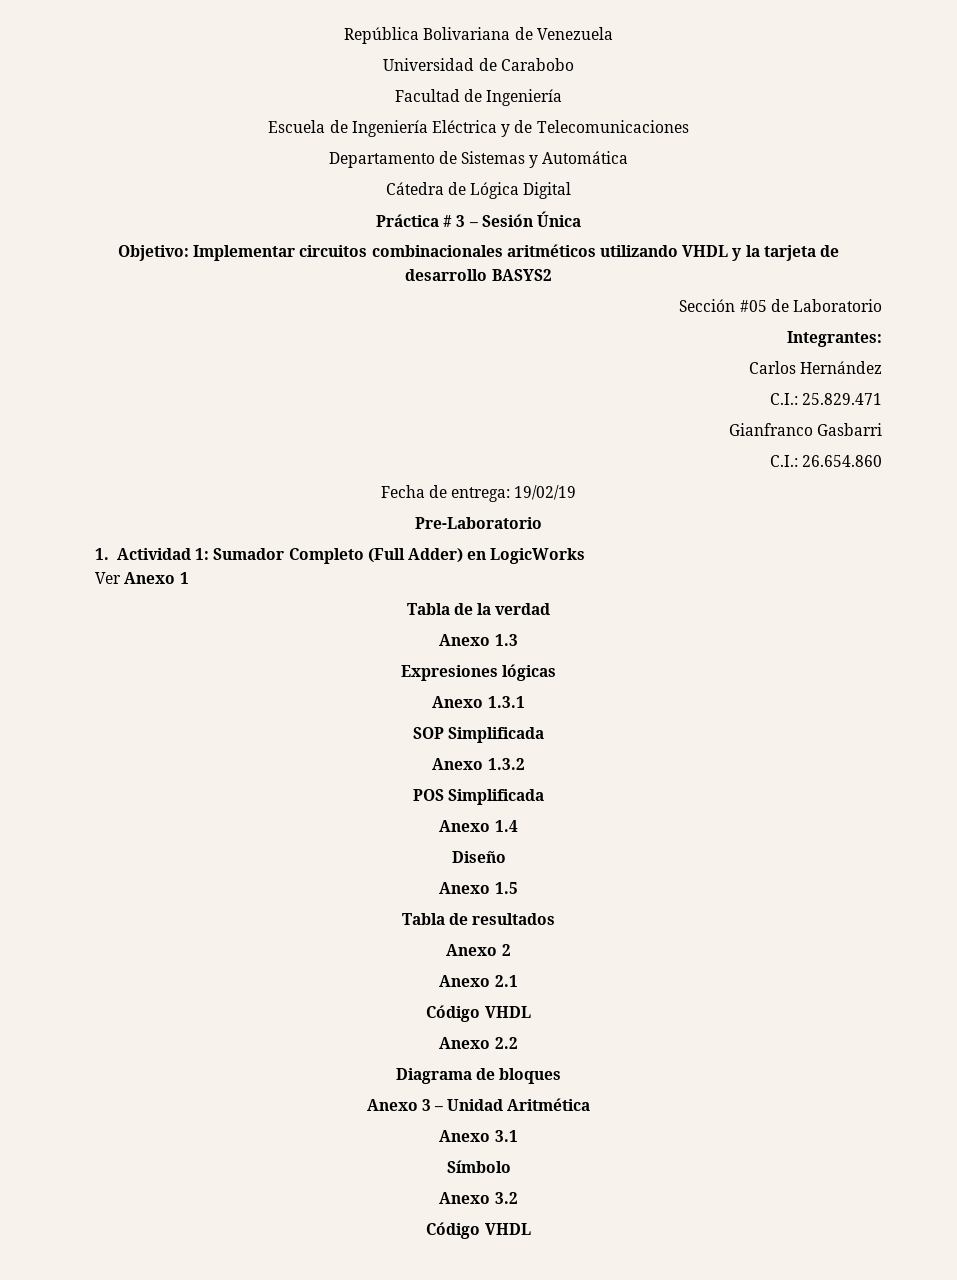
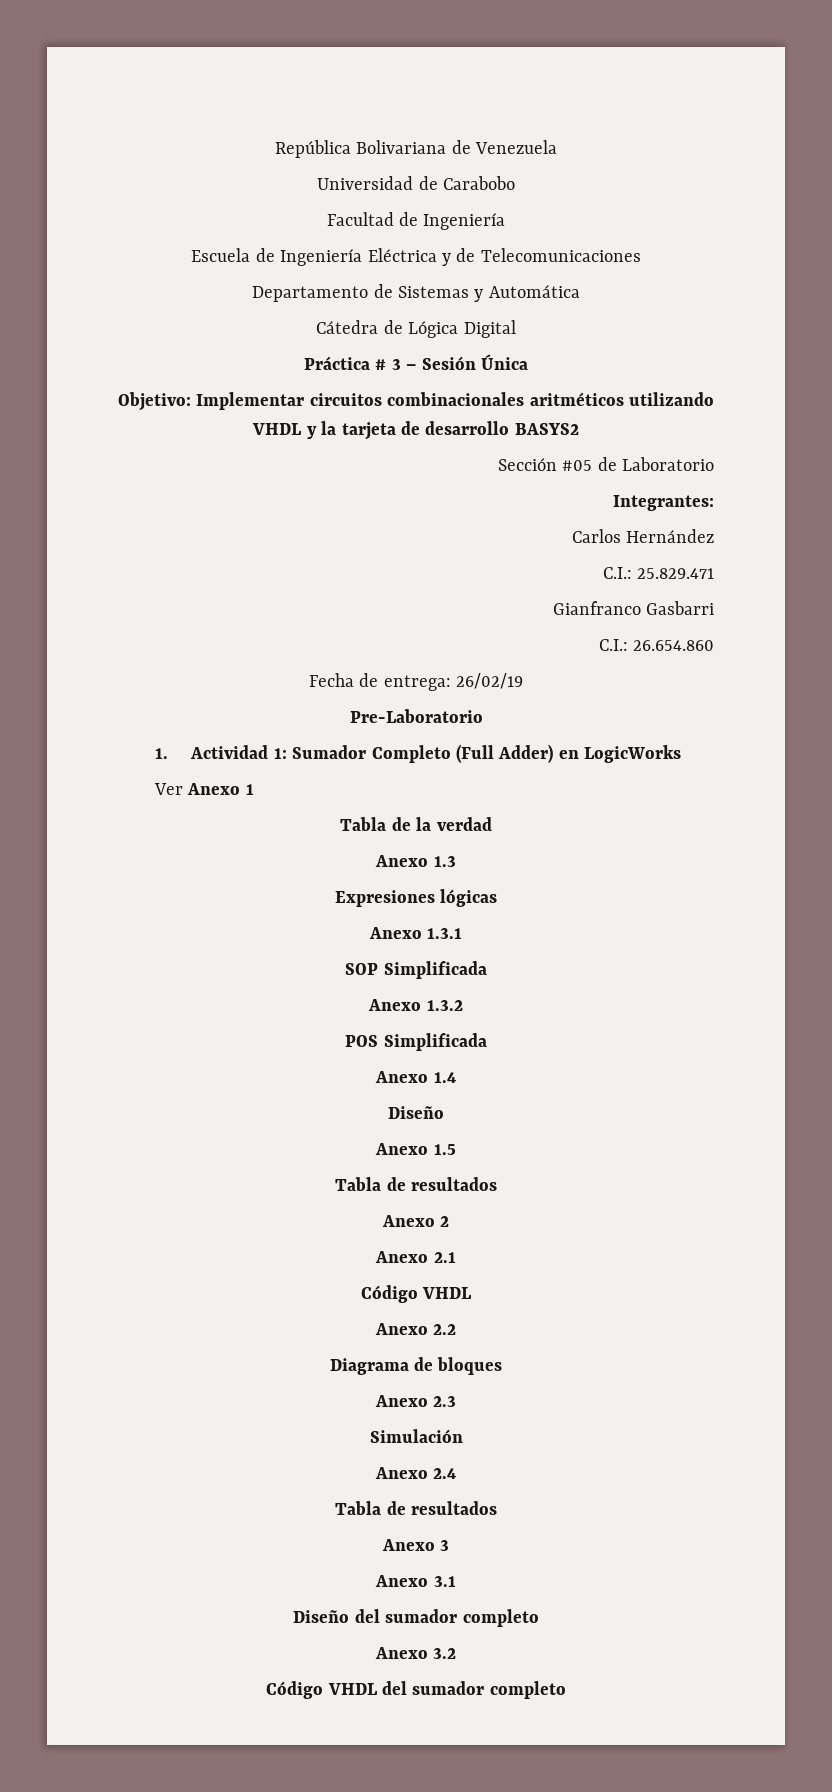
- Fecha de entrega: 19/02/19
+ Fecha de entrega: 26/02/19
+ Anexo 2.3
+ Simulación
+ Anexo 2.4
+ Tabla de resultados
- Anexo 3 – Unidad Aritmética
+ Anexo 3
- Símbolo
+ Diseño del sumador completo
  Anexo 3.2
- Código VHDL
+ Código VHDL del sumador completo

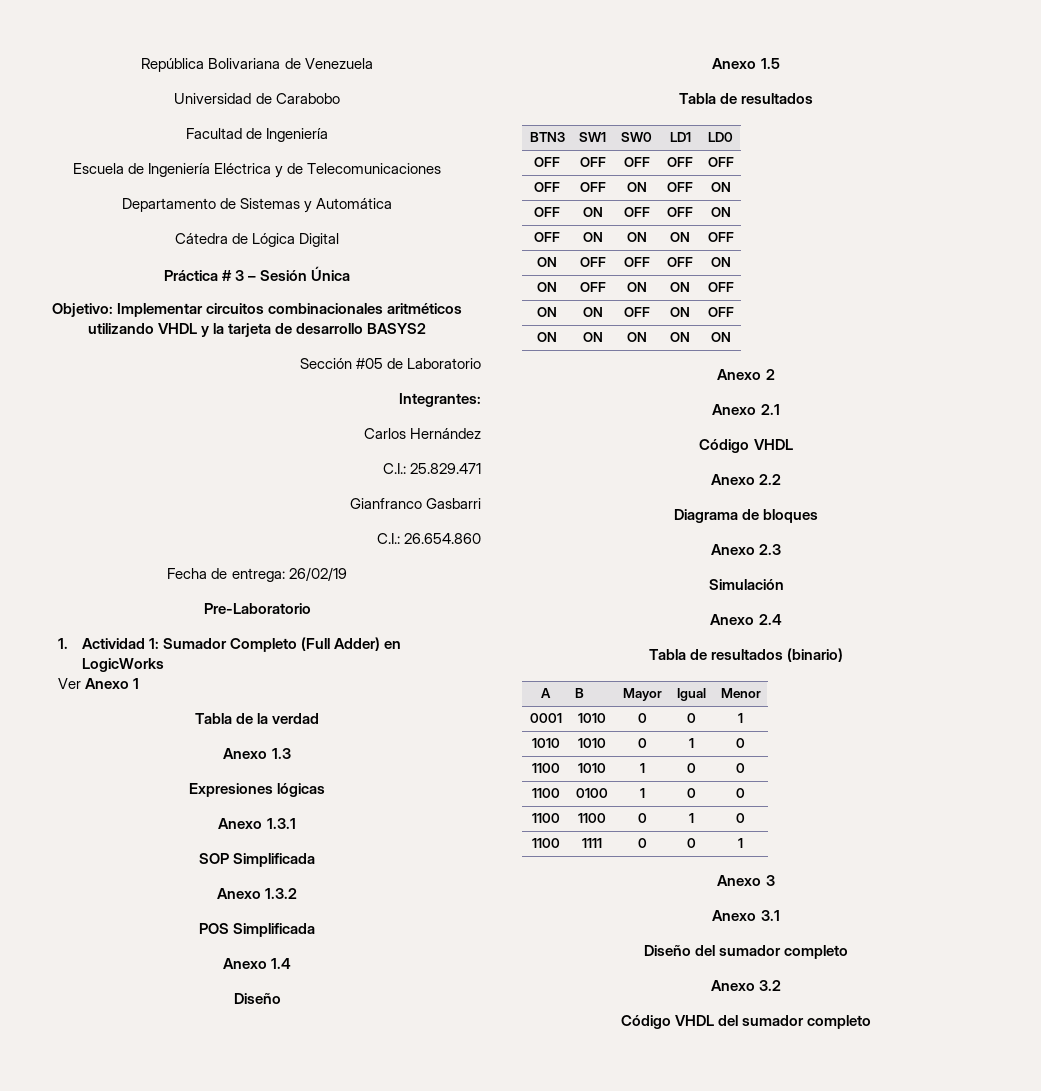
+ BTN3 | SW1 | SW0 | LD1 | LD0
+ OFF | OFF | OFF | OFF | OFF
+ OFF | OFF | ON | OFF | ON
+ OFF | ON | OFF | OFF | ON
+ OFF | ON | ON | ON | OFF
+ ON | OFF | OFF | OFF | ON
+ ON | OFF | ON | ON | OFF
+ ON | ON | OFF | ON | OFF
+ ON | ON | ON | ON | ON
  Anexo 2.4
- Tabla de resultados
+ Tabla de resultados (binario)
+ A | B | Mayor | Igual | Menor
+ 0001 | 1010 | 0 | 0 | 1
+ 1010 | 1010 | 0 | 1 | 0
+ 1100 | 1010 | 1 | 0 | 0
+ 1100 | 0100 | 1 | 0 | 0
+ 1100 | 1100 | 0 | 1 | 0
+ 1100 | 1111 | 0 | 0 | 1

